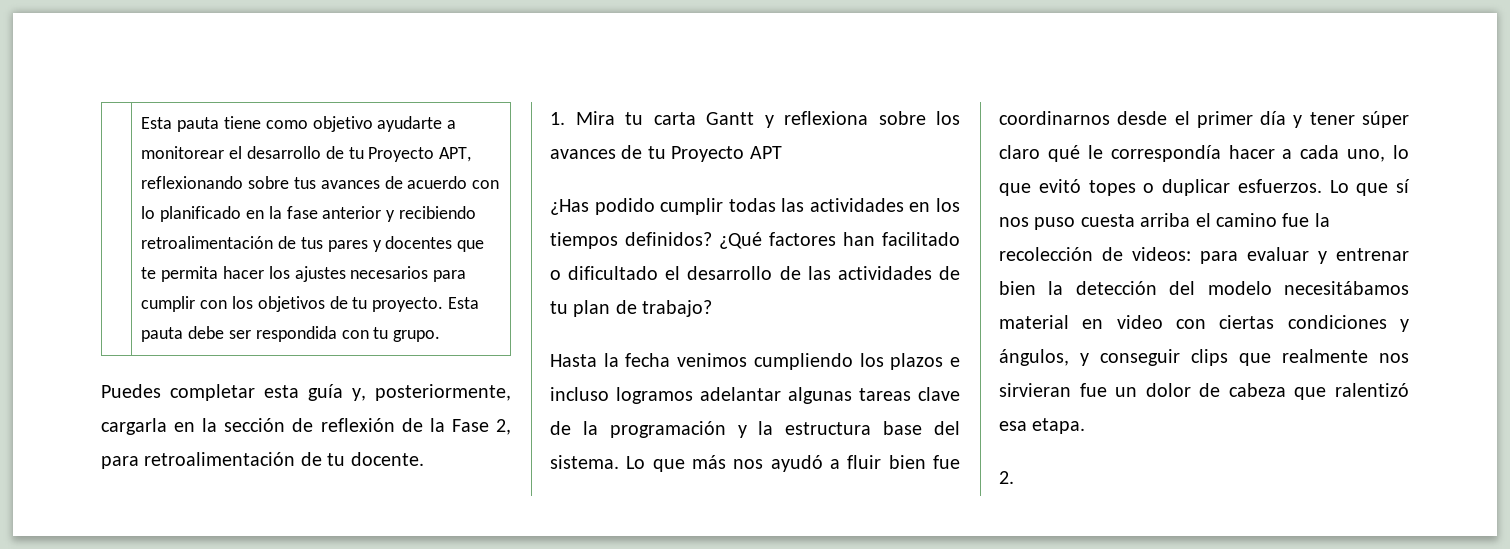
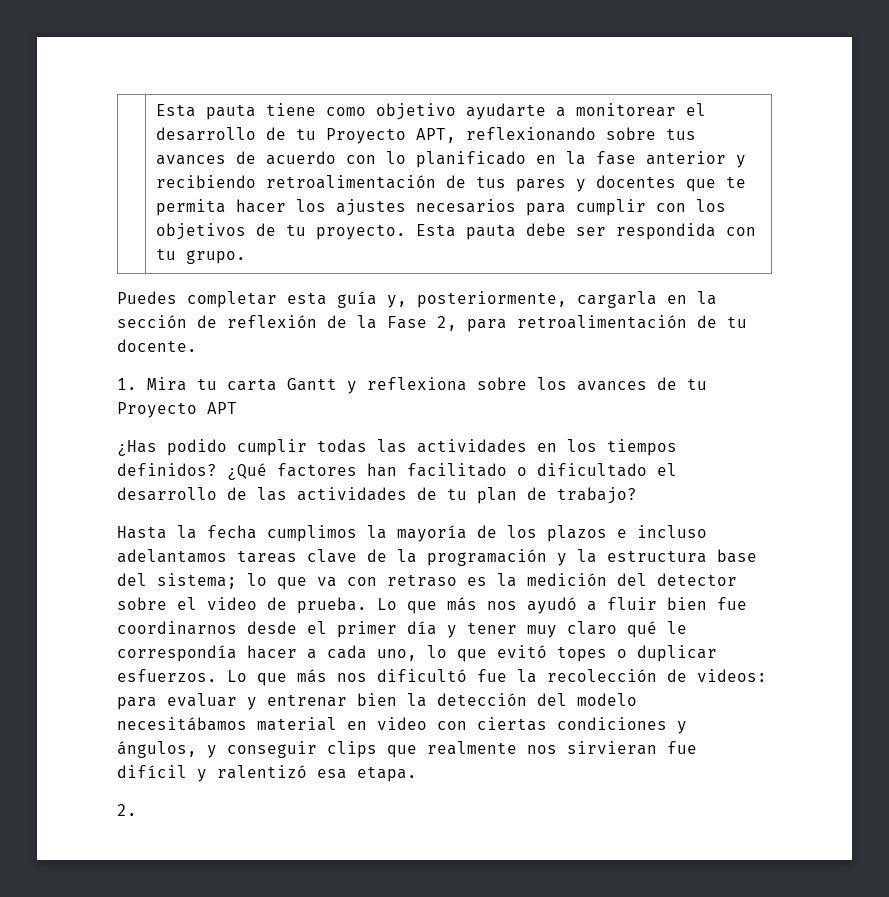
- Hasta la fecha venimos cumpliendo los plazos e incluso logramos adelantar algunas tareas clave de la programación y la estructura base del sistema.
+ Hasta la fecha cumplimos la mayoría de los plazos e incluso adelantamos tareas clave de la programación y la estructura base del sistema; lo que va con retraso es la medición del detector sobre el video de prueba.
- Lo que más nos ayudó a fluir bien fue coordinarnos desde el primer día y tener súper claro qué le correspondía hacer a cada uno, lo que evitó topes o duplicar esfuerzos.
+ Lo que más nos ayudó a fluir bien fue coordinarnos desde el primer día y tener muy claro qué le correspondía hacer a cada uno, lo que evitó topes o duplicar esfuerzos.
- Lo que sí nos puso cuesta arriba el camino fue la recolección de videos: para evaluar y entrenar bien la detección del modelo necesitábamos material en video con ciertas condiciones y ángulos, y conseguir clips que realmente nos sirvieran fue un dolor de cabeza que ralentizó esa etapa.
+ Lo que más nos dificultó fue la recolección de videos: para evaluar y entrenar bien la detección del modelo necesitábamos material en video con ciertas condiciones y ángulos, y conseguir clips que realmente nos sirvieran fue difícil y ralentizó esa etapa.

